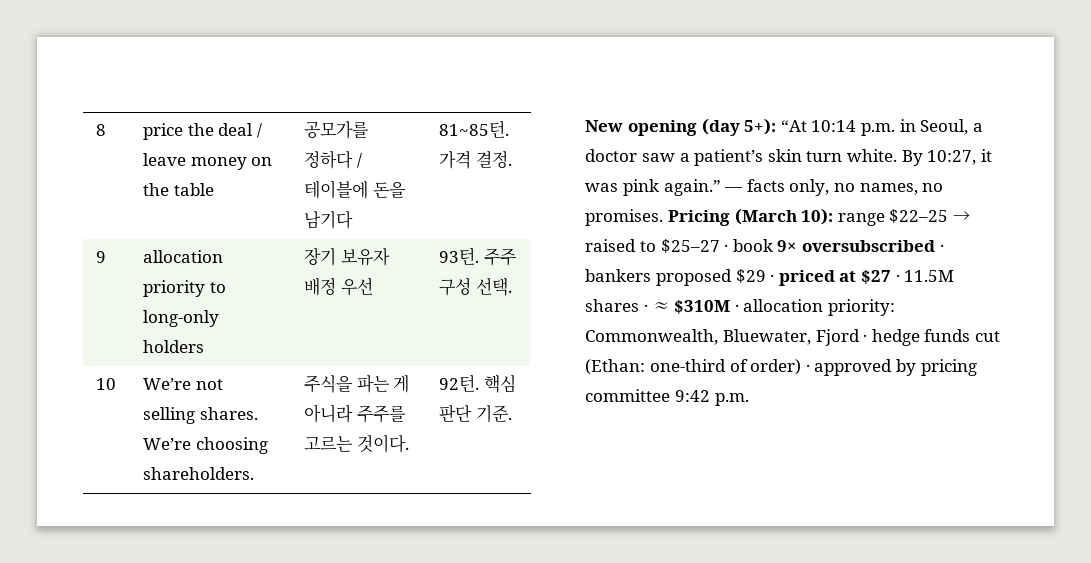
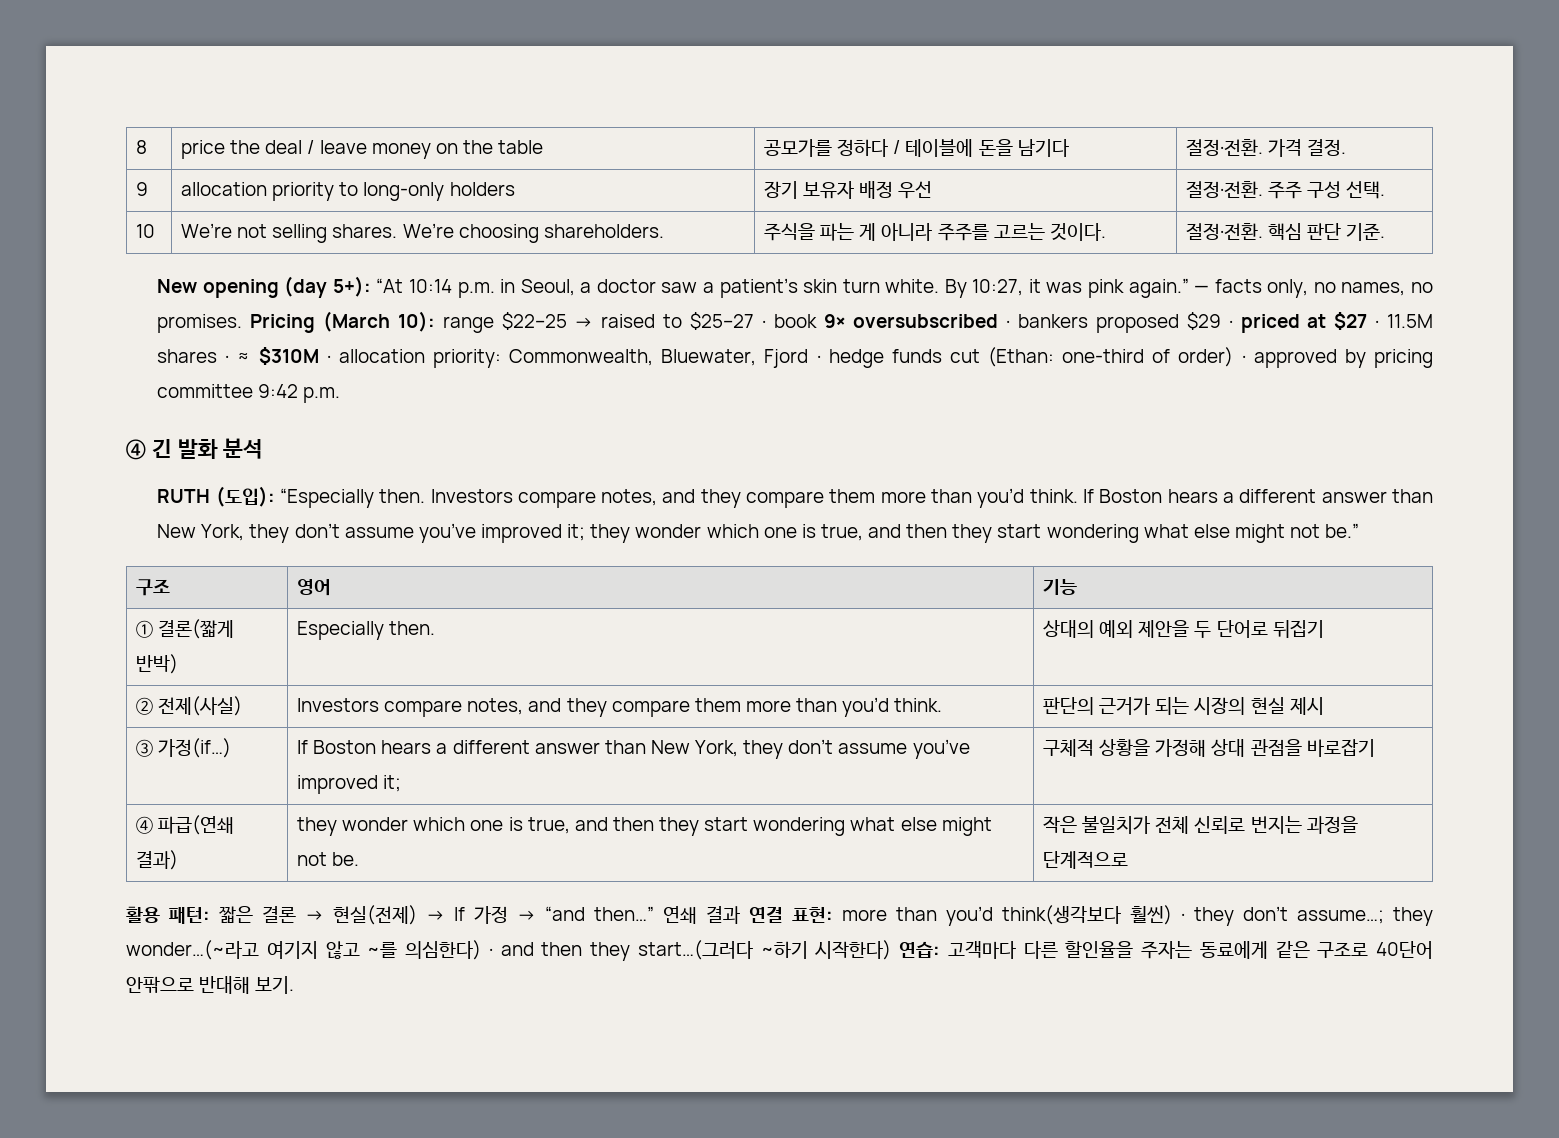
- 8 | price the deal / leave money on the table | 공모가를 정하다 / 테이블에 돈을 남기다 | 81~85턴. 가격 결정.
+ 8 | price the deal / leave money on the table | 공모가를 정하다 / 테이블에 돈을 남기다 | 절정·전환. 가격 결정.
- 9 | allocation priority to long-only holders | 장기 보유자 배정 우선 | 93턴. 주주 구성 선택.
+ 9 | allocation priority to long-only holders | 장기 보유자 배정 우선 | 절정·전환. 주주 구성 선택.
- 10 | We’re not selling shares. We’re choosing shareholders. | 주식을 파는 게 아니라 주주를 고르는 것이다. | 92턴. 핵심 판단 기준.
+ 10 | We’re not selling shares. We’re choosing shareholders. | 주식을 파는 게 아니라 주주를 고르는 것이다. | 절정·전환. 핵심 판단 기준.
+ ④ 긴 발화 분석
+ RUTH (도입): “Especially then. Investors compare notes, and they compare them more than you’d think. If Boston hears a different answer than New York, they don’t assume you’ve improved it; they wonder which one is true, and then they start wondering what else might not be.”
+ 구조 | 영어 | 기능
+ ① 결론(짧게 반박) | Especially then. | 상대의 예외 제안을 두 단어로 뒤집기
+ ② 전제(사실) | Investors compare notes, and they compare them more than you’d think. | 판단의 근거가 되는 시장의 현실 제시
+ ③ 가정(if…) | If Boston hears a different answer than New York, they don’t assume you’ve improved it; | 구체적 상황을 가정해 상대 관점을 바로잡기
+ ④ 파급(연쇄 결과) | they wonder which one is true, and then they start wondering what else might not be. | 작은 불일치가 전체 신뢰로 번지는 과정을 단계적으로
+ 활용 패턴: 짧은 결론 → 현실(전제) → If 가정 → “and then…” 연쇄 결과 연결 표현: more than you’d think(생각보다 훨씬) · they don’t assume…; they wonder…(~라고 여기지 않고 ~를 의심한다) · and then they start…(그러다 ~하기 시작한다) 연습: 고객마다 다른 할인율을 주자는 동료에게 같은 구조로 40단어 안팎으로 반대해 보기.

